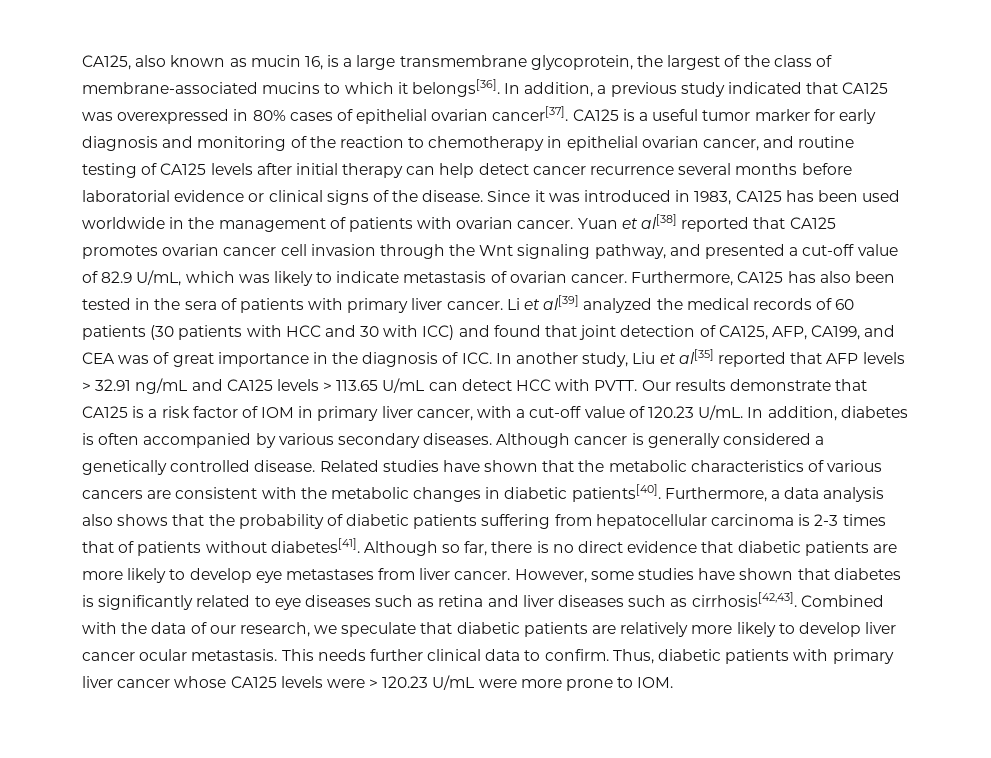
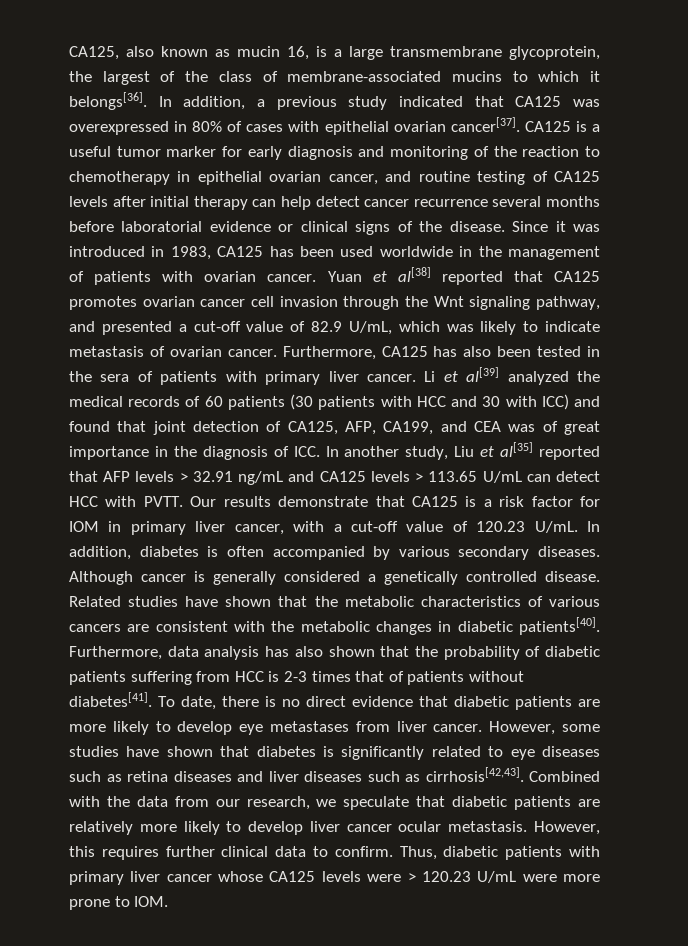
- In addition, a previous study indicated that CA125 was overexpressed in 80% cases of epithelial ovarian cancer[37].
+ In addition, a previous study indicated that CA125 was overexpressed in 80% of cases with epithelial ovarian cancer[37].
- Our results demonstrate that CA125 is a risk factor of IOM in primary liver cancer, with a cut-off value of 120.23 U/mL.
+ Our results demonstrate that CA125 is a risk factor for IOM in primary liver cancer, with a cut-off value of 120.23 U/mL.
- Furthermore, a data analysis also shows that the probability of diabetic patients suffering from hepatocellular carcinoma is 2-3 times that of patients without diabetes[41].
+ Furthermore, data analysis has also shown that the probability of diabetic patients suffering from HCC is 2-3 times that of patients without diabetes[41].
- Although so far, there is no direct evidence that diabetic patients are more likely to develop eye metastases from liver cancer.
+ To date, there is no direct evidence that diabetic patients are more likely to develop eye metastases from liver cancer.
- However, some studies have shown that diabetes is significantly related to eye diseases such as retina and liver diseases such as cirrhosis[42,43].
+ However, some studies have shown that diabetes is significantly related to eye diseases such as retina diseases and liver diseases such as cirrhosis[42,43].
- Combined with the data of our research, we speculate that diabetic patients are relatively more likely to develop liver cancer ocular metastasis.
+ Combined with the data from our research, we speculate that diabetic patients are relatively more likely to develop liver cancer ocular metastasis.
- This needs further clinical data to confirm.
+ However, this requires further clinical data to confirm.

